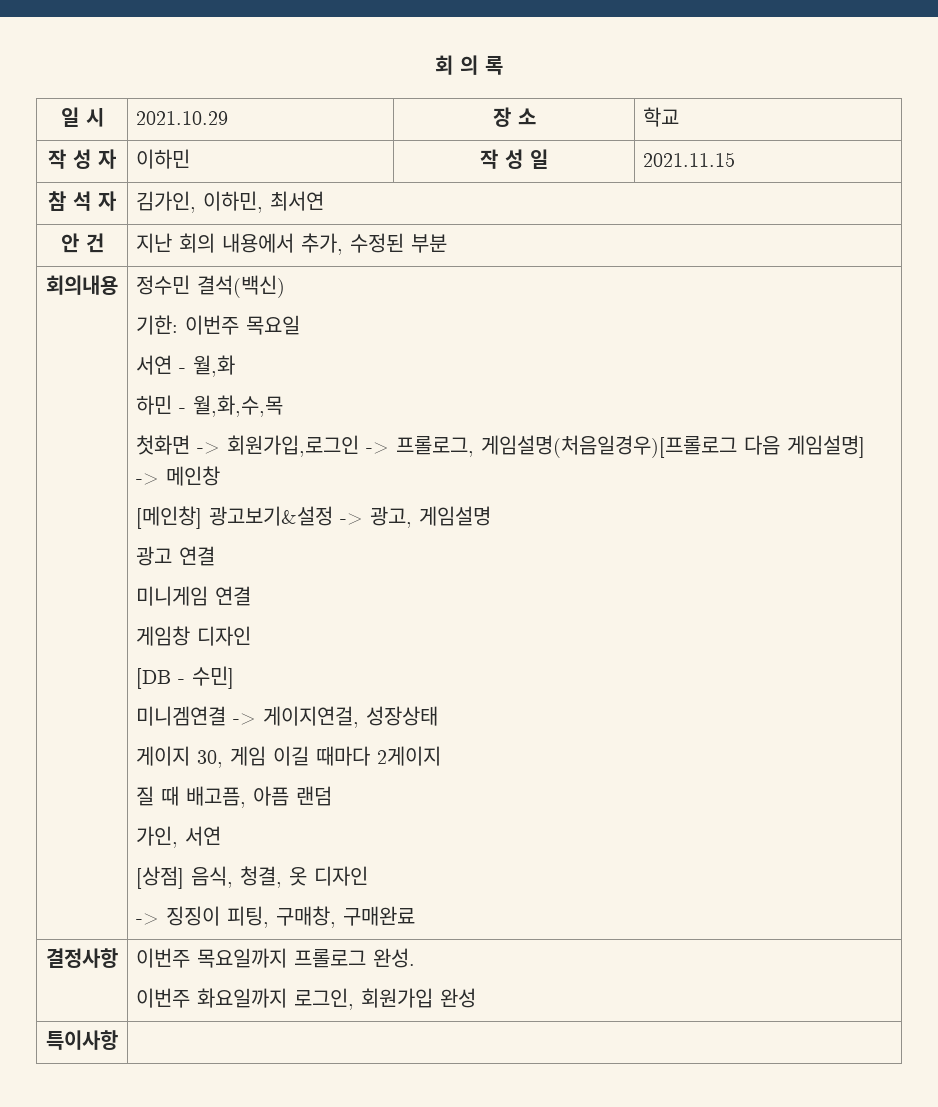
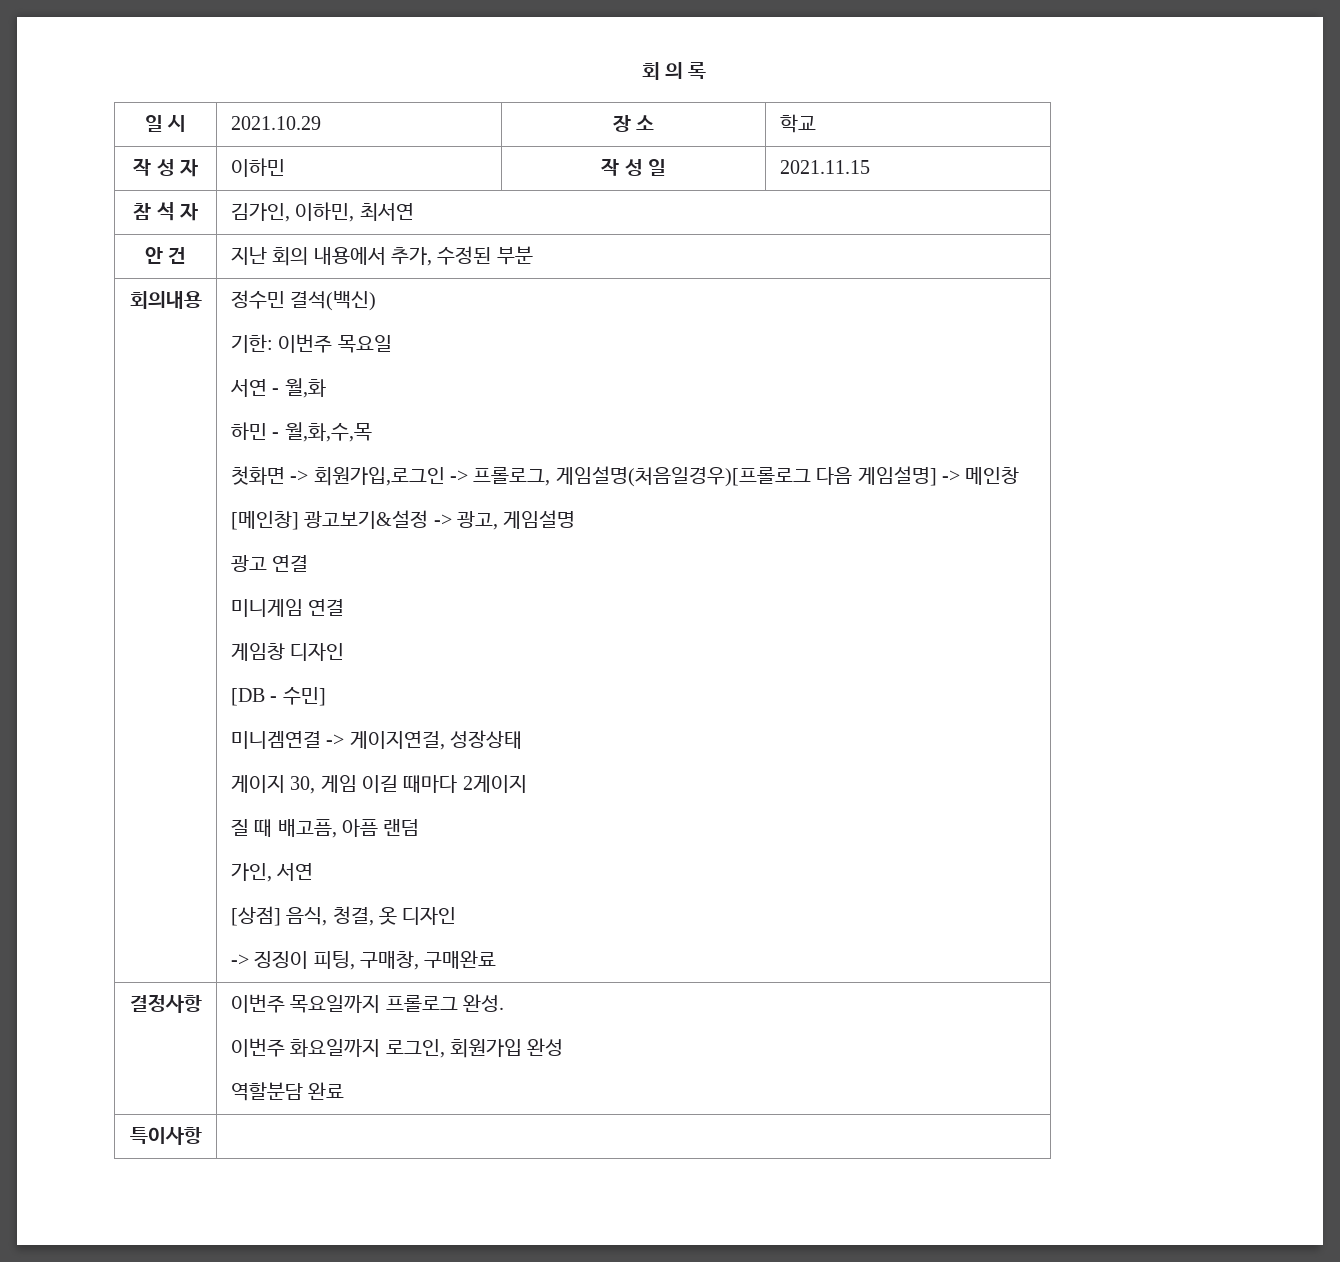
  결정사항 | 이번주 목요일까지 프롤로그 완성.
  이번주 화요일까지 로그인, 회원가입 완성
+ 역할분담 완료

